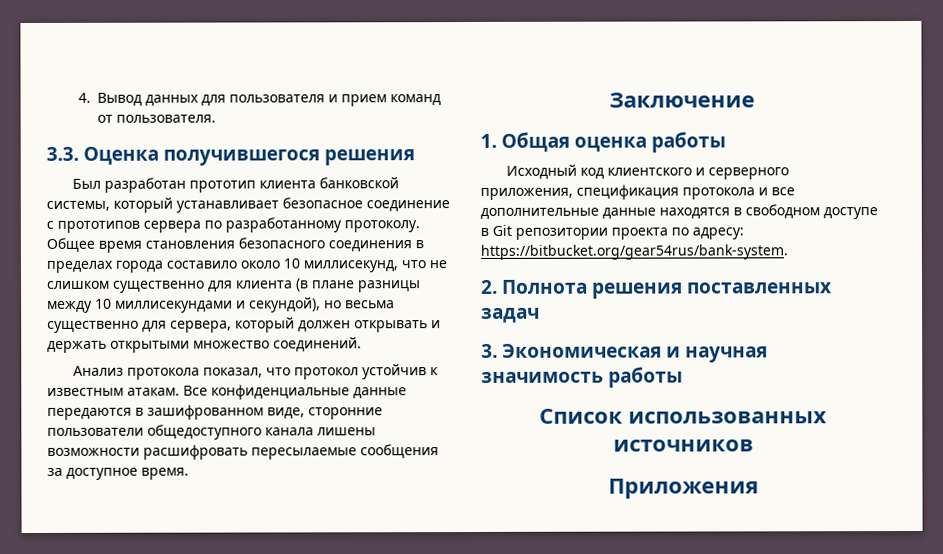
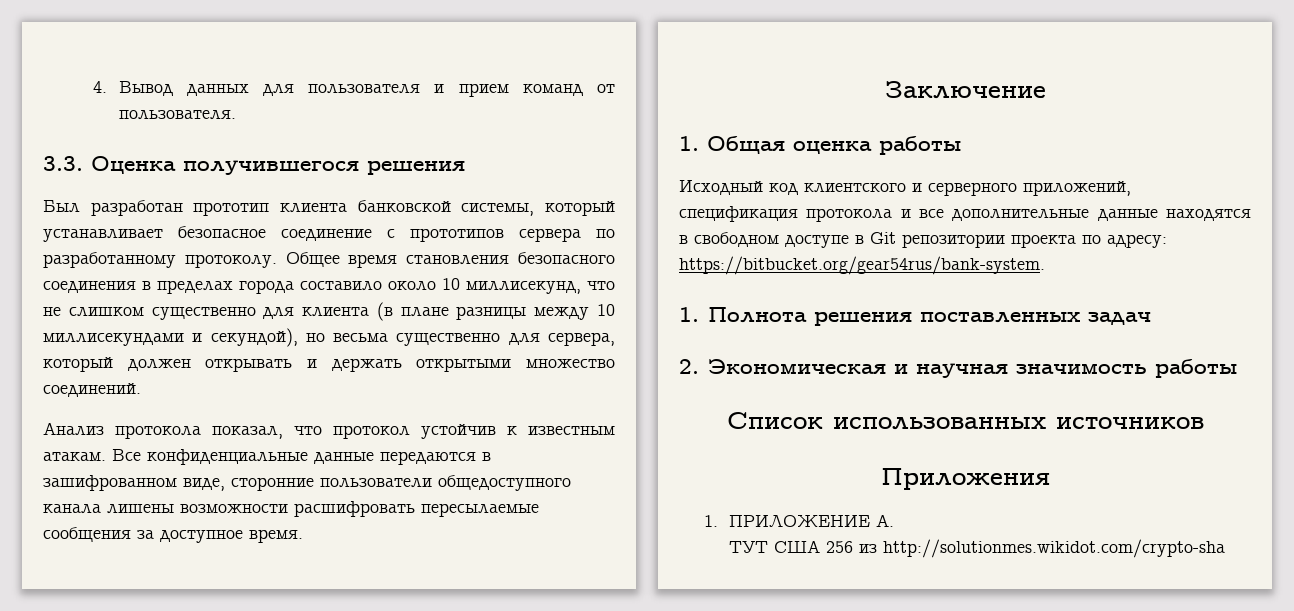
- Исходный код клиентского и серверного приложения, спецификация протокола и все дополнительные данные находятся в свободном доступе в Git репозитории проекта по адресу: https://bitbucket.org/gear54rus/bank-system.
+ Исходный код клиентского и серверного приложений, спецификация протокола и все дополнительные данные находятся в свободном доступе в Git репозитории проекта по адресу: https://bitbucket.org/gear54rus/bank-system.
- 2. Полнота решения поставленных задач
+ 1. Полнота решения поставленных задач
- 3. Экономическая и научная значимость работы
+ 2. Экономическая и научная значимость работы
+ 1. ПРИЛОЖЕНИЕ А.
+ ТУТ США 256 из http://solutionmes.wikidot.com/crypto-sha

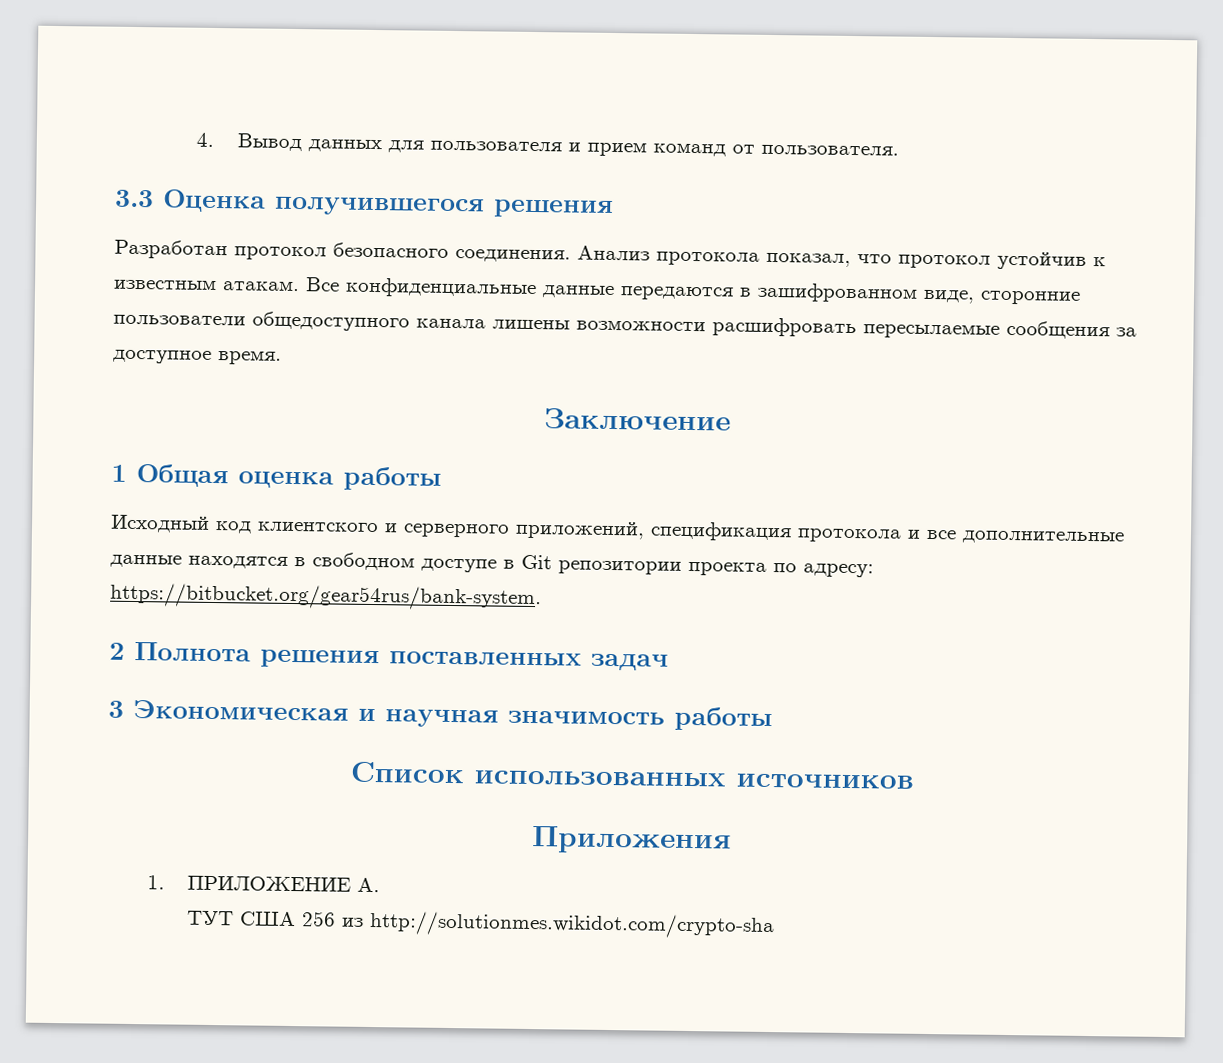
- 3.3. Оценка получившегося решения
+ 3.3 Оценка получившегося решения
- Был разработан прототип клиента банковской системы, который устанавливает безопасное соединение с прототипов сервера по разработанному протоколу. Общее время становления безопасного соединения в пределах города составило около 10 миллисекунд, что не слишком существенно для клиента (в плане разницы между 10 миллисекундами и секундой), но весьма существенно для сервера, который должен открывать и держать открытыми множество соединений.
- Анализ протокола показал, что протокол устойчив к известным атакам.
+ Разработан протокол безопасного соединения. Анализ протокола показал, что протокол устойчив к известным атакам.
- 1. Общая оценка работы
+ 1 Общая оценка работы
- 1. Полнота решения поставленных задач
+ 2 Полнота решения поставленных задач
- 2. Экономическая и научная значимость работы
+ 3 Экономическая и научная значимость работы

